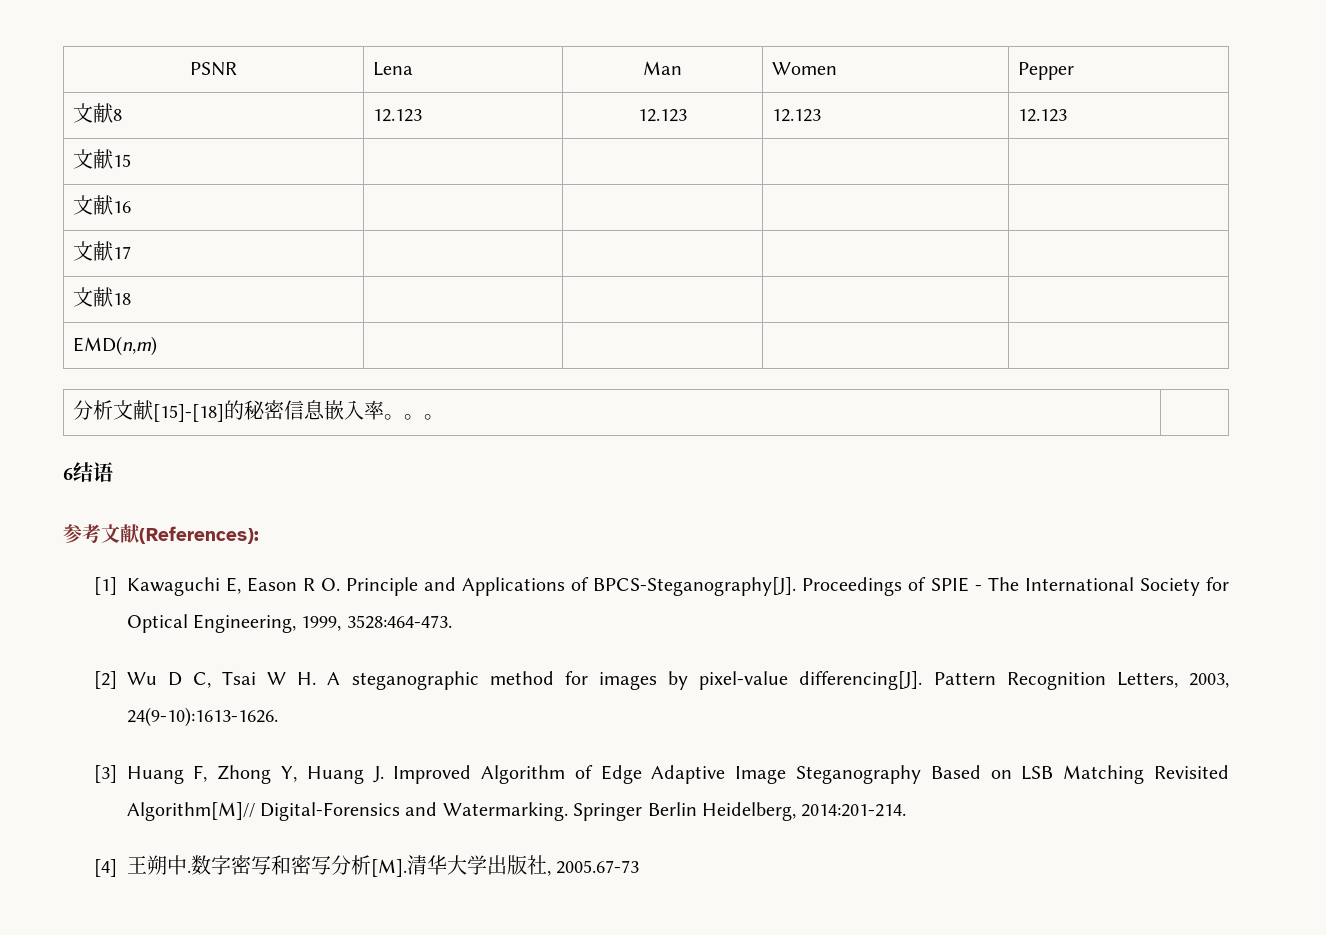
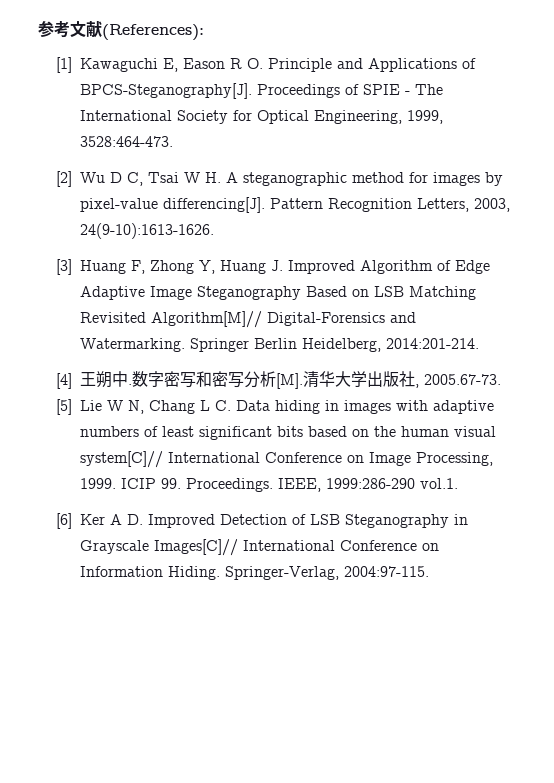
- PSNR | Lena | Man | Women | Pepper
- 文献8 | 12.123 | 12.123 | 12.123 | 12.123
- 文献15 | | | |
- 文献16 | | | |
- 文献17 | | | |
- 文献18 | | | |
- EMD(n,m) | | | |
- 分析文献[15]-[18]的秘密信息嵌入率。。。 |
- 6结语
- 数字密写和密写分析[M].清华大学出版社, 2005.67-73
+ 数字密写和密写分析[M].清华大学出版社, 2005.67-73.
+ [5] Lie W N, Chang L C. Data hiding in images with adaptive numbers of least significant bits based on the human visual system[C]// International Conference on Image Processing, 1999. ICIP 99. Proceedings. IEEE, 1999:286-290 vol.1.
+ [6] Ker A D. Improved Detection of LSB Steganography in Grayscale Images[C]// International Conference on Information Hiding. Springer-Verlag, 2004:97-115.

